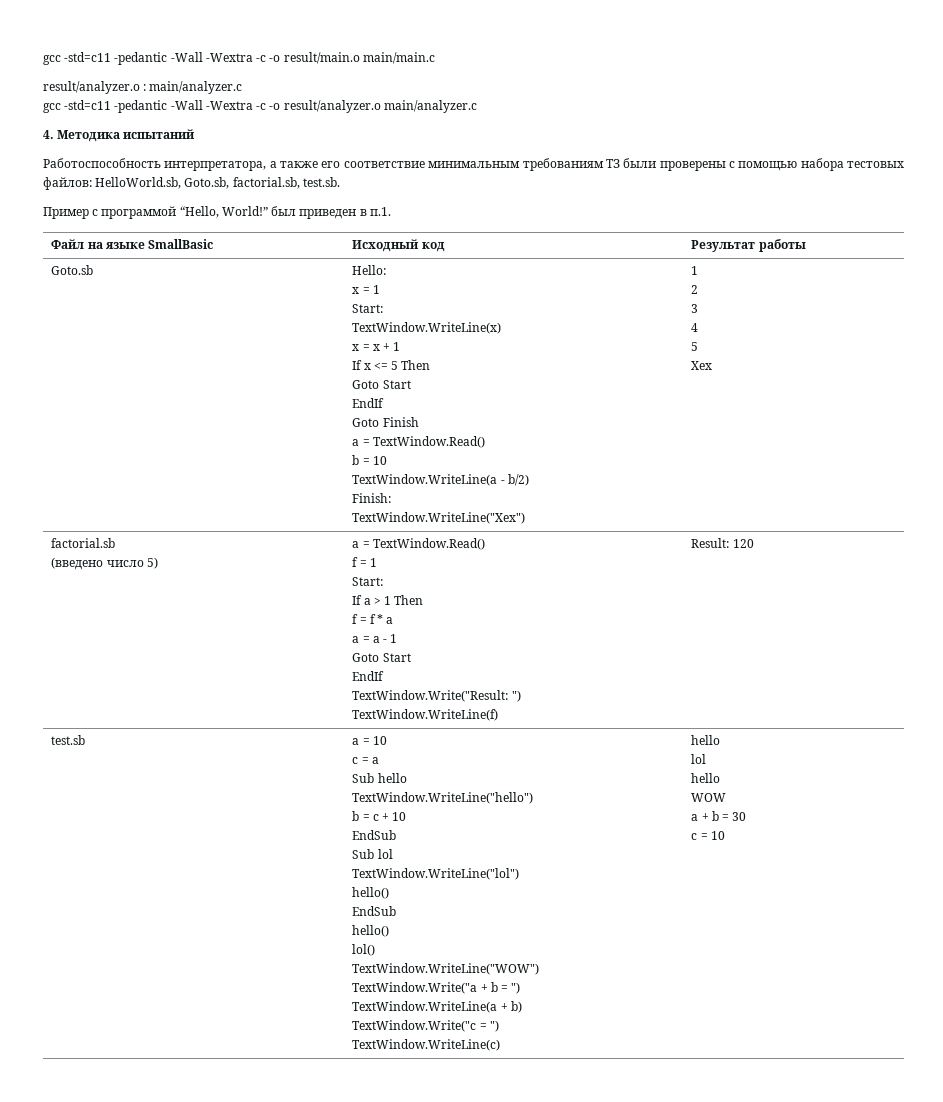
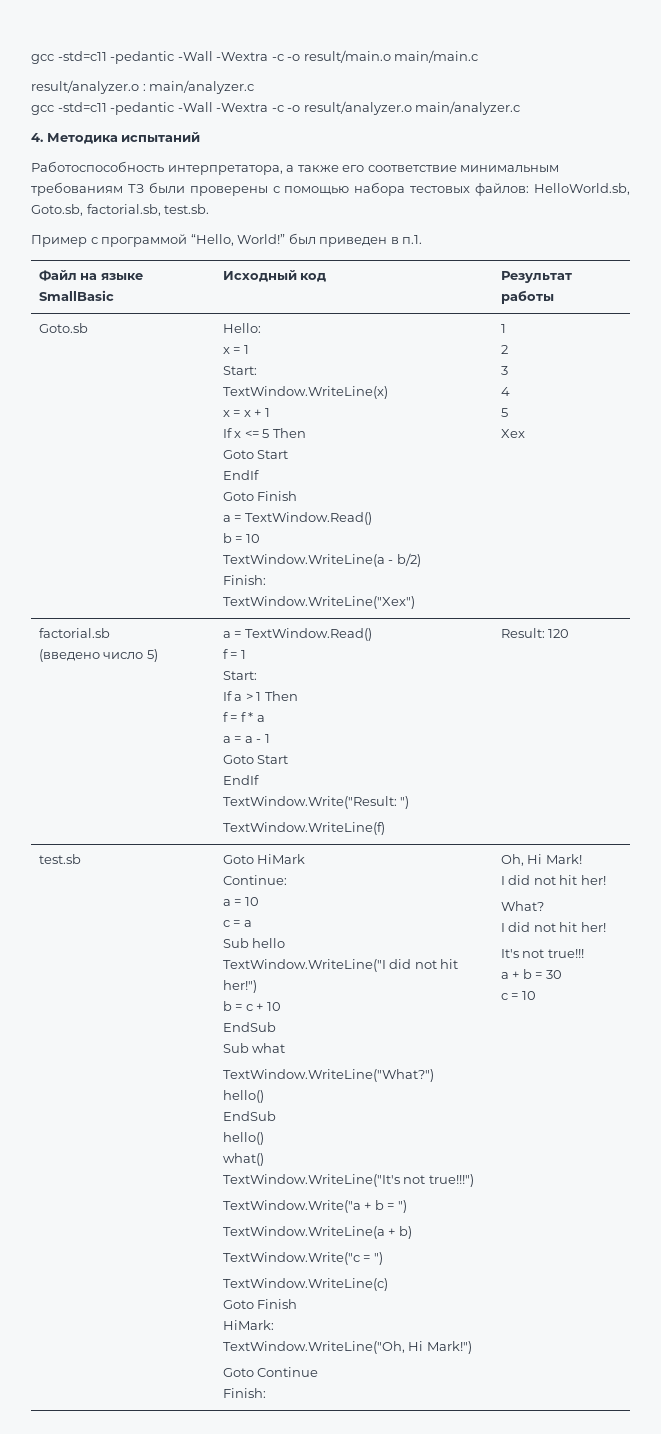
+ Goto HiMark
+ Continue:
- TextWindow.WriteLine("hello")
+ TextWindow.WriteLine("I did not hit her!")
- Sub lol
- TextWindow.WriteLine("lol")
+ Sub what
+ TextWindow.WriteLine("What?")
- lol()
- TextWindow.WriteLine("WOW")
+ what()
+ TextWindow.WriteLine("It's not true!!!")
- TextWindow.WriteLine(c) | hello
- lol
- hello
- WOW
+ TextWindow.WriteLine(c)
+ Goto Finish
+ HiMark:
+ TextWindow.WriteLine("Oh, Hi Mark!")
+ Goto Continue
+ Finish: | Oh, Hi Mark!
+ I did not hit her!
+ What?
+ I did not hit her!
+ It's not true!!!

